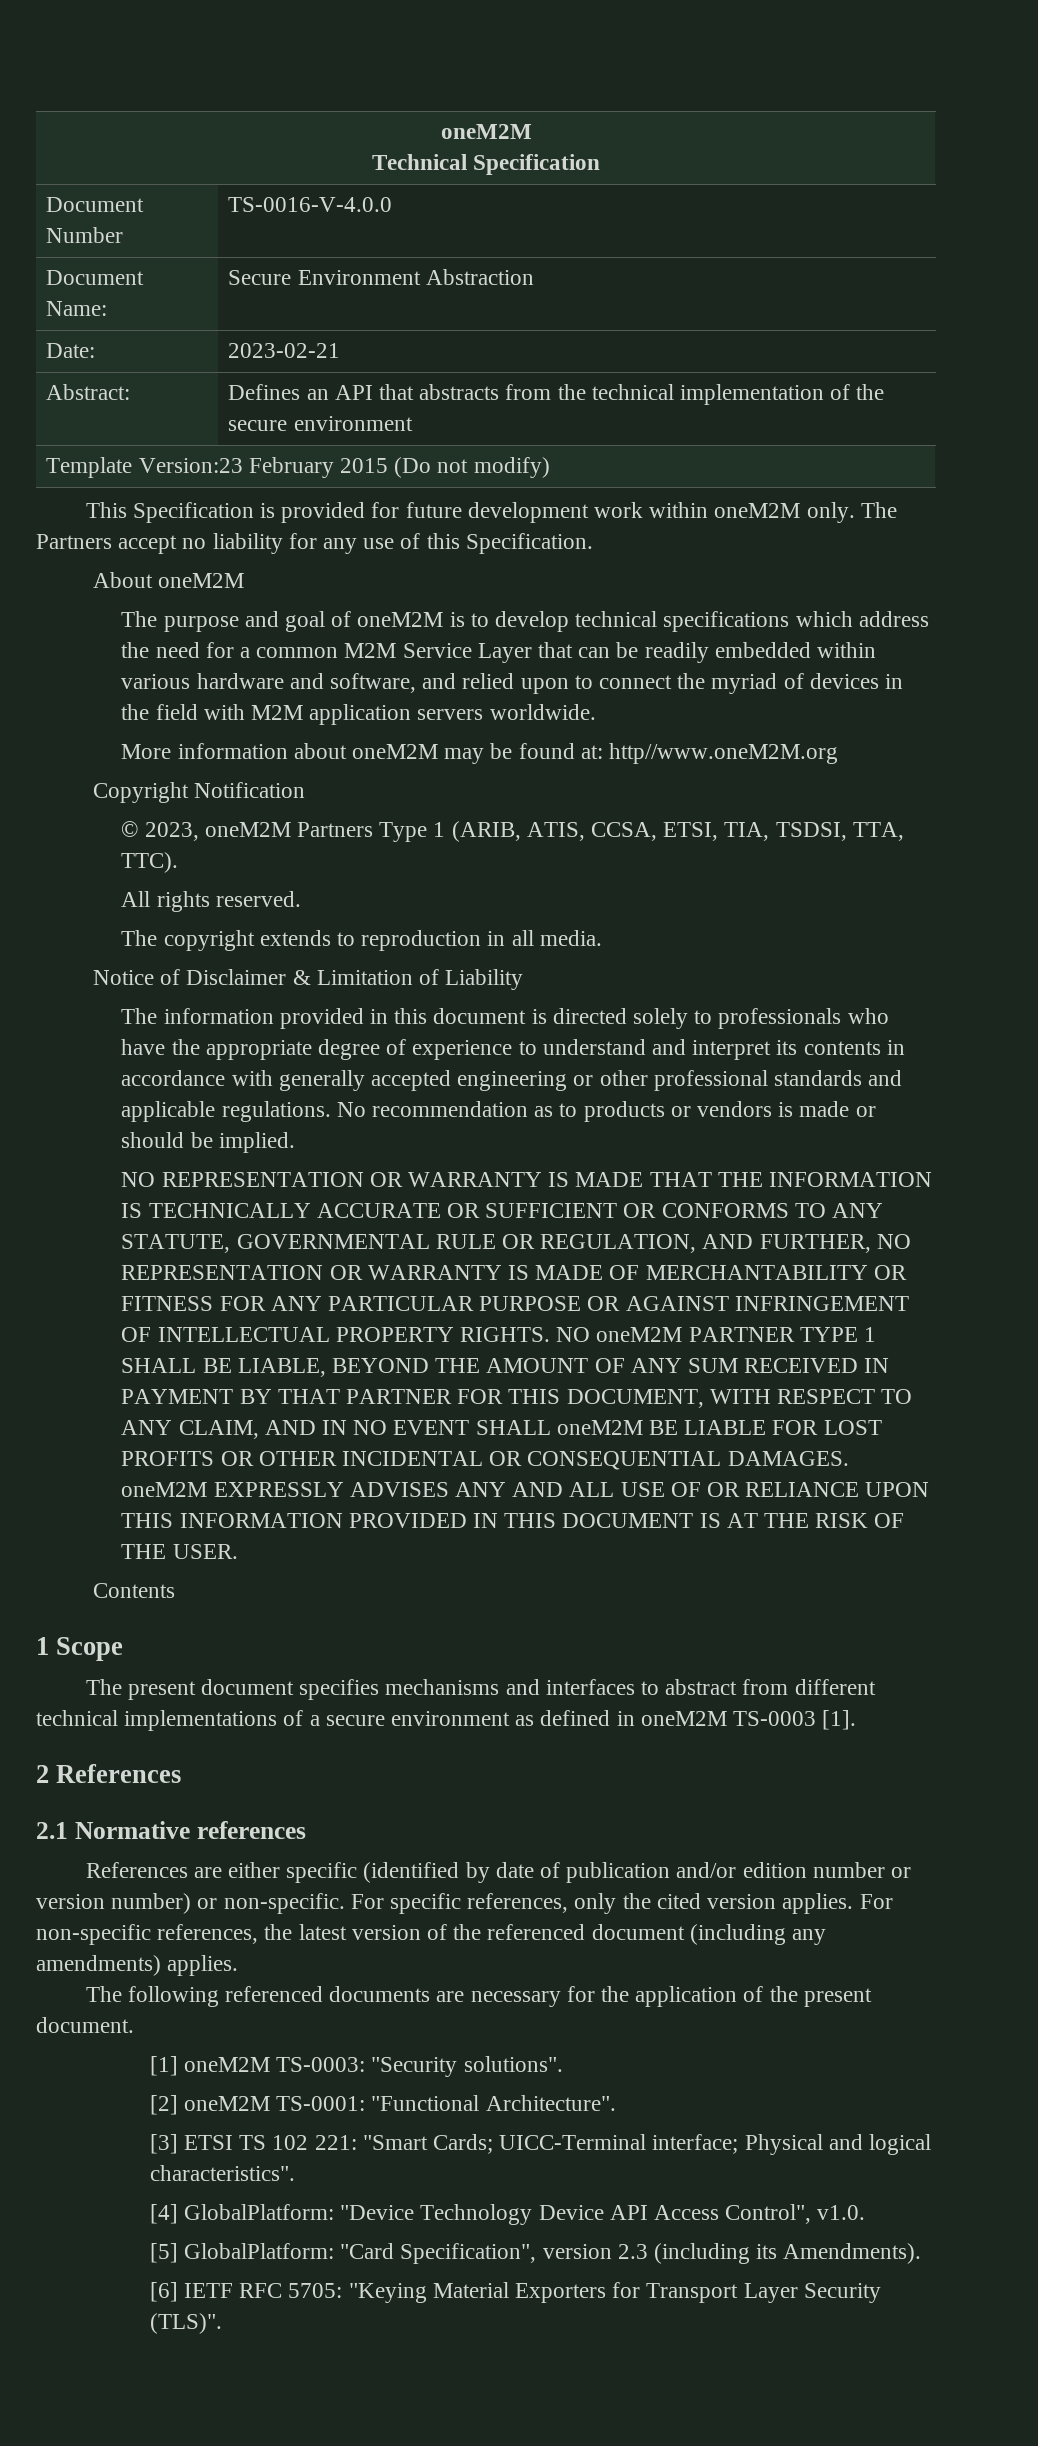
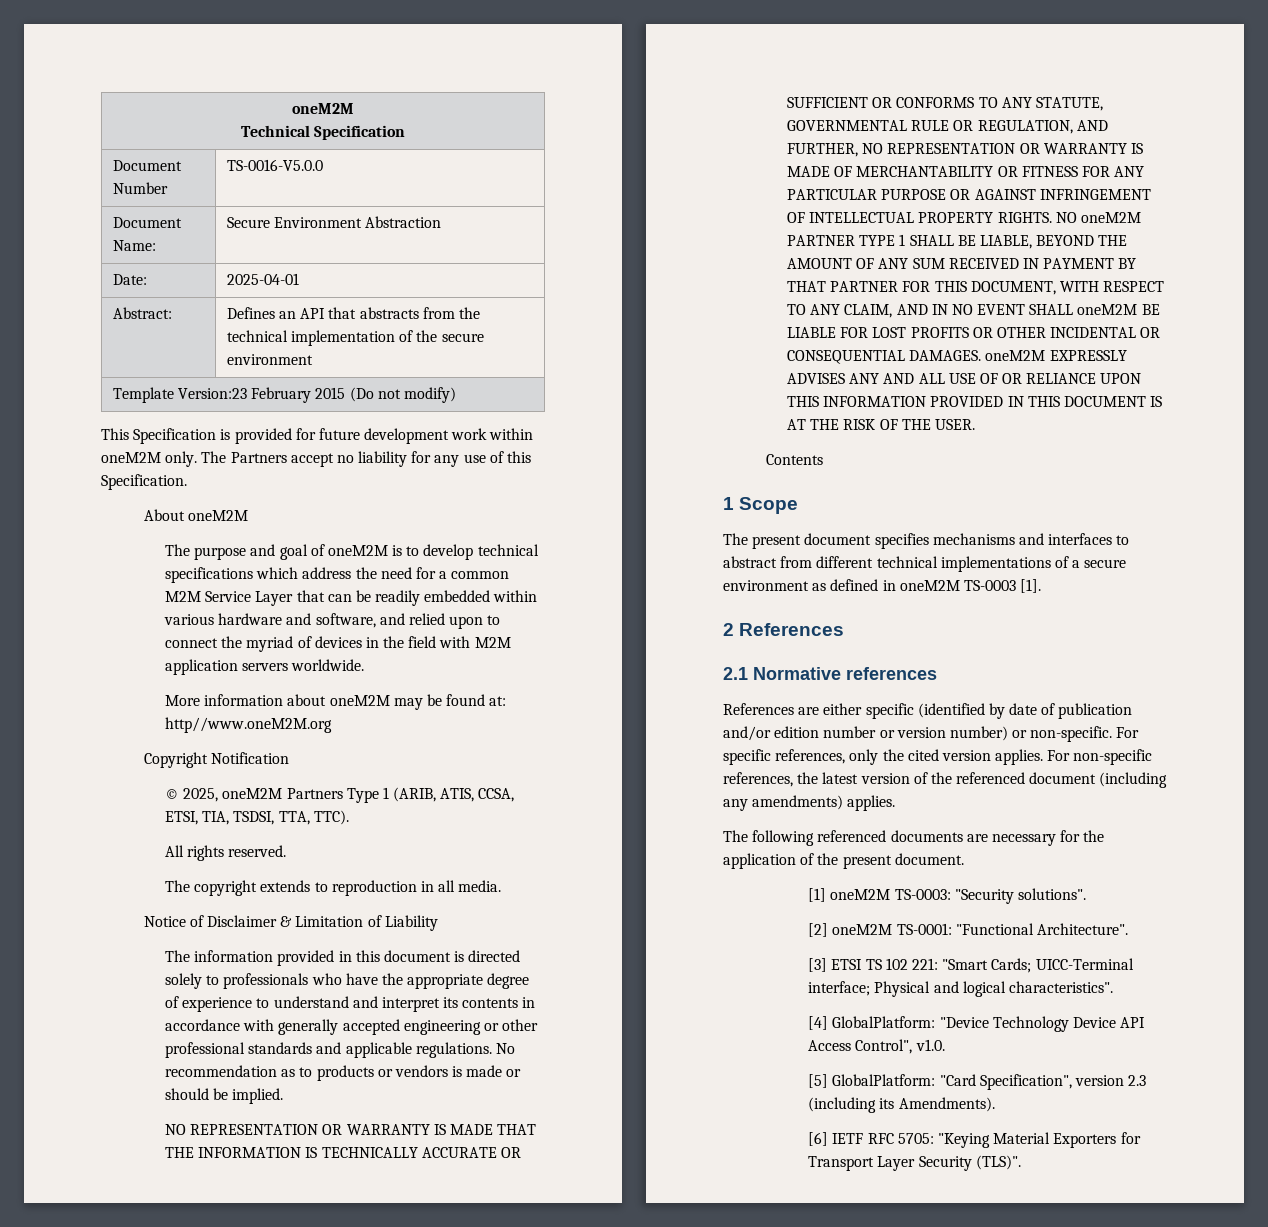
- Document Number | TS-0016-V-4.0.0
+ Document Number | TS-0016-V5.0.0
- Date: | 2023-02-21
+ Date: | 2025-04-01
- © 2023, oneM2M Partners Type 1 (ARIB, ATIS, CCSA, ETSI, TIA, TSDSI, TTA, TTC).
+ © 2025, oneM2M Partners Type 1 (ARIB, ATIS, CCSA, ETSI, TIA, TSDSI, TTA, TTC).

